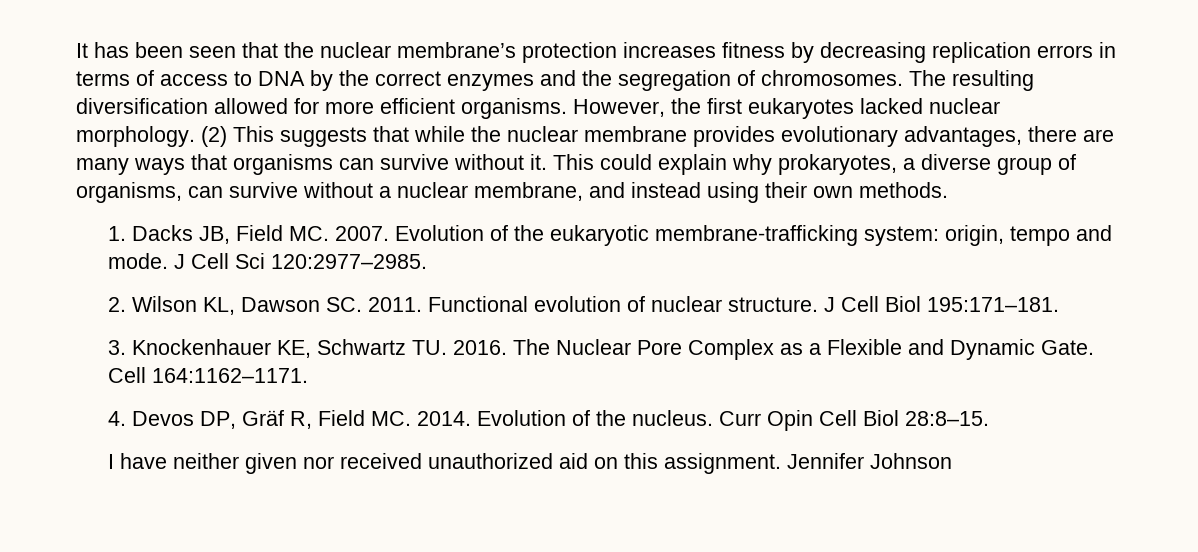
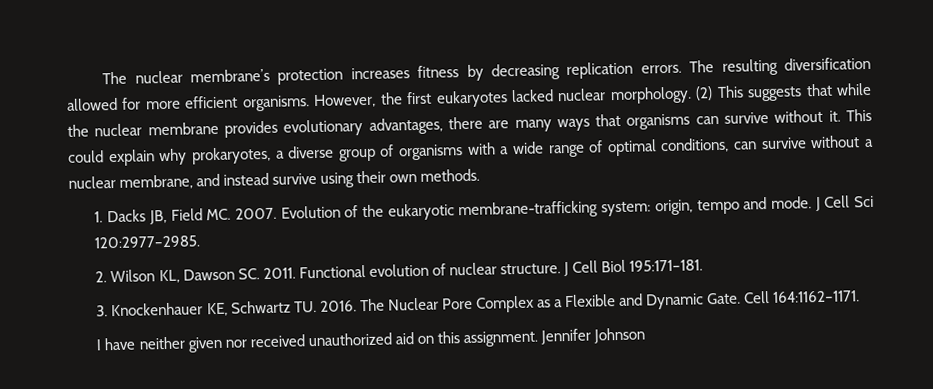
- It has been seen that the nuclear membrane’s protection increases fitness by decreasing replication errors in terms of access to DNA by the correct enzymes and the segregation of chromosomes.
+ The nuclear membrane’s protection increases fitness by decreasing replication errors.
- This could explain why prokaryotes, a diverse group of organisms, can survive without a nuclear membrane, and instead using their own methods.
+ This could explain why prokaryotes, a diverse group of organisms with a wide range of optimal conditions, can survive without a nuclear membrane, and instead survive using their own methods.
- 4. Devos DP, Gräf R, Field MC. 2014. Evolution of the nucleus. Curr Opin Cell Biol 28:8–15.

